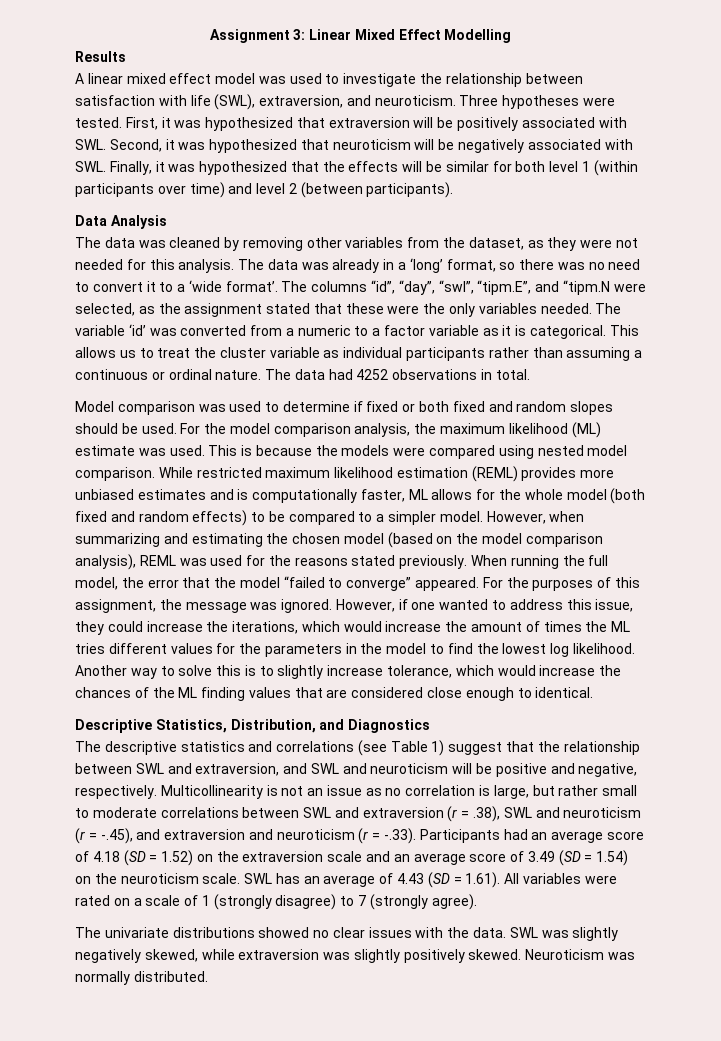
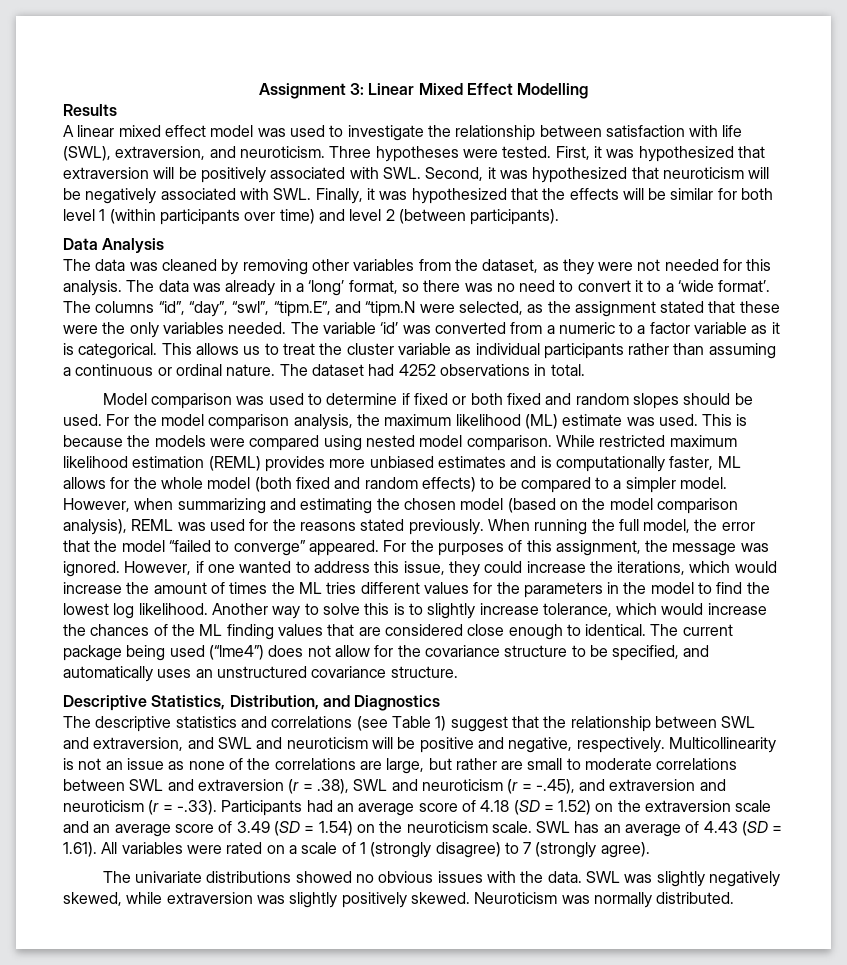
- The data had 4252 observations in total.
+ The dataset had 4252 observations in total.
+ The current package being used (“lme4”) does not allow for the covariance structure to be specified, and automatically uses an unstructured covariance structure.
- Multicollinearity is not an issue as no correlation is large, but rather small to moderate correlations between SWL and extraversion (r = .38), SWL and neuroticism (r = -.45), and extraversion and neuroticism (r = -.33). Participants had an average score of 4.18 (SD = 1.52) on the extraversion scale and an average score of 3.49 (SD = 1.54) on the neuroticism scale.
+ Multicollinearity is not an issue as none of the correlations are large, but rather are small to moderate correlations between SWL and extraversion (r = .38), SWL and neuroticism (r = -.45), and extraversion and neuroticism (r = -.33). Participants had an average score of 4.18 (SD = 1.52) on the extraversion scale and an average score of 3.49 (SD = 1.54) on the neuroticism scale.
- The univariate distributions showed no clear issues with the data.
+ The univariate distributions showed no obvious issues with the data.

